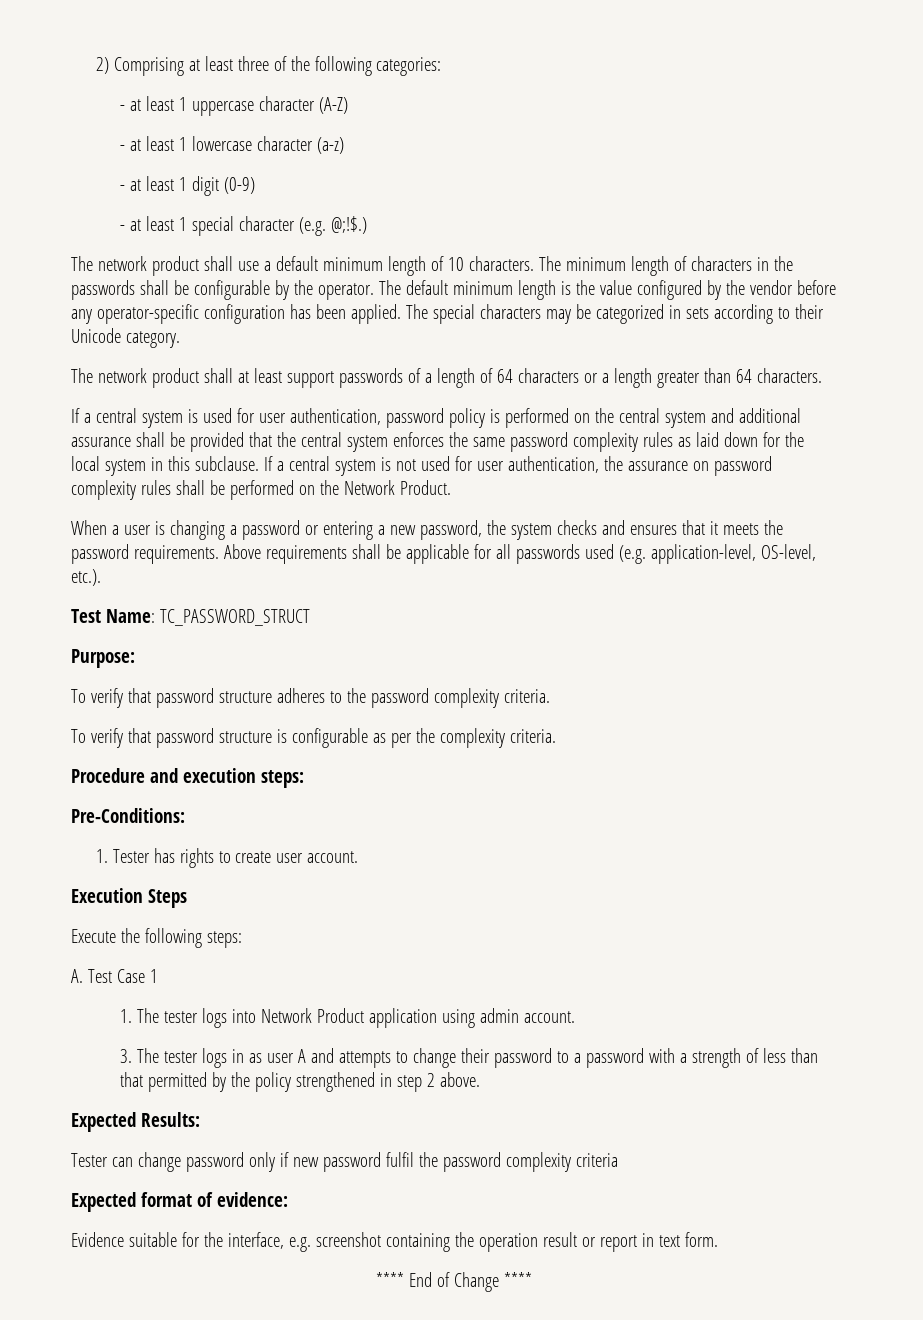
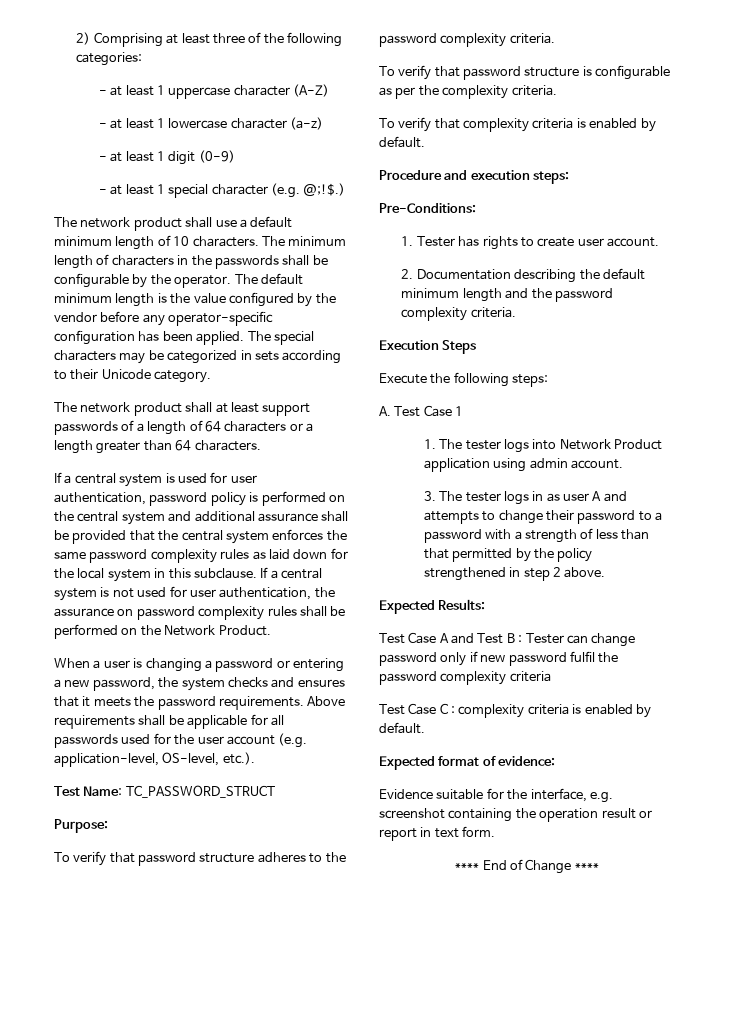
- Above requirements shall be applicable for all passwords used (e.g. application-level, OS-level, etc.).
+ Above requirements shall be applicable for all passwords used for the user account (e.g. application-level, OS-level, etc.).
+ To verify that complexity criteria is enabled by default.
+ 2. Documentation describing the default minimum length and the password complexity criteria.
- Tester can change password only if new password fulfil the password complexity criteria
+ Test Case A and Test B : Tester can change password only if new password fulfil the password complexity criteria
+ Test Case C : complexity criteria is enabled by default.

